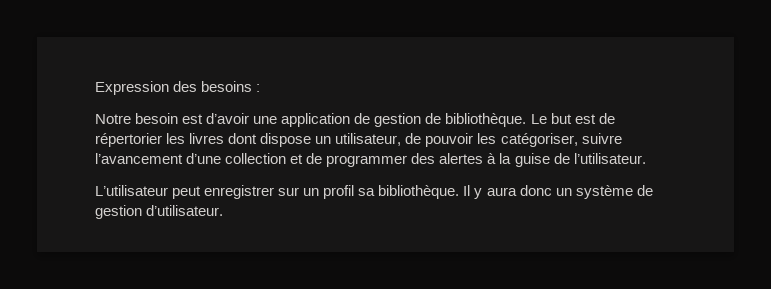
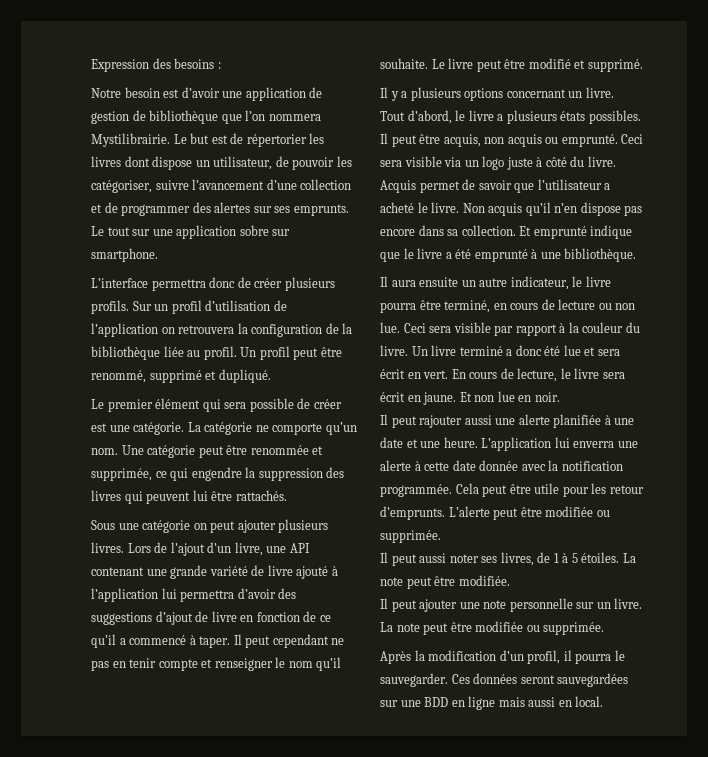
- Notre besoin est d’avoir une application de gestion de bibliothèque.
+ Notre besoin est d’avoir une application de gestion de bibliothèque que l’on nommera Mystilibrairie.
- Le but est de répertorier les livres dont dispose un utilisateur, de pouvoir les catégoriser, suivre l’avancement d’une collection et de programmer des alertes à la guise de l’utilisateur.
- L’utilisateur peut enregistrer sur un profil sa bibliothèque. Il y aura donc un système de gestion d’utilisateur.
+ Le but est de répertorier les livres dont dispose un utilisateur, de pouvoir les catégoriser, suivre l’avancement d’une collection et de programmer des alertes sur ses emprunts. Le tout sur une application sobre sur smartphone.
+ L’interface permettra donc de créer plusieurs profils. Sur un profil d’utilisation de l’application on retrouvera la configuration de la bibliothèque liée au profil. Un profil peut être renommé, supprimé et dupliqué.
+ Le premier élément qui sera possible de créer est une catégorie. La catégorie ne comporte qu’un nom. Une catégorie peut être renommée et supprimée, ce qui engendre la suppression des livres qui peuvent lui être rattachés.
+ Sous une catégorie on peut ajouter plusieurs livres. Lors de l’ajout d’un livre, une API contenant une grande variété de livre ajouté à l’application lui permettra d’avoir des suggestions d’ajout de livre en fonction de ce qu’il a commencé à taper. Il peut cependant ne pas en tenir compte et renseigner le nom qu’il souhaite. Le livre peut être modifié et supprimé.
+ Il y a plusieurs options concernant un livre.
+ Tout d’abord, le livre a plusieurs états possibles. Il peut être acquis, non acquis ou emprunté. Ceci sera visible via un logo juste à côté du livre. Acquis permet de savoir que l’utilisateur a acheté le livre. Non acquis qu’il n’en dispose pas encore dans sa collection. Et emprunté indique que le livre a été emprunté à une bibliothèque.
+ Il aura ensuite un autre indicateur, le livre pourra être terminé, en cours de lecture ou non lue. Ceci sera visible par rapport à la couleur du livre. Un livre terminé a donc été lue et sera écrit en vert. En cours de lecture, le livre sera écrit en jaune. Et non lue en noir.
+ Il peut rajouter aussi une alerte planifiée à une date et une heure. L’application lui enverra une alerte à cette date donnée avec la notification programmée. Cela peut être utile pour les retour d’emprunts. L’alerte peut être modifiée ou supprimée.
+ Il peut aussi noter ses livres, de 1 à 5 étoiles. La note peut être modifiée.
+ Il peut ajouter une note personnelle sur un livre. La note peut être modifiée ou supprimée.
+ Après la modification d’un profil, il pourra le sauvegarder. Ces données seront sauvegardées sur une BDD en ligne mais aussi en local.

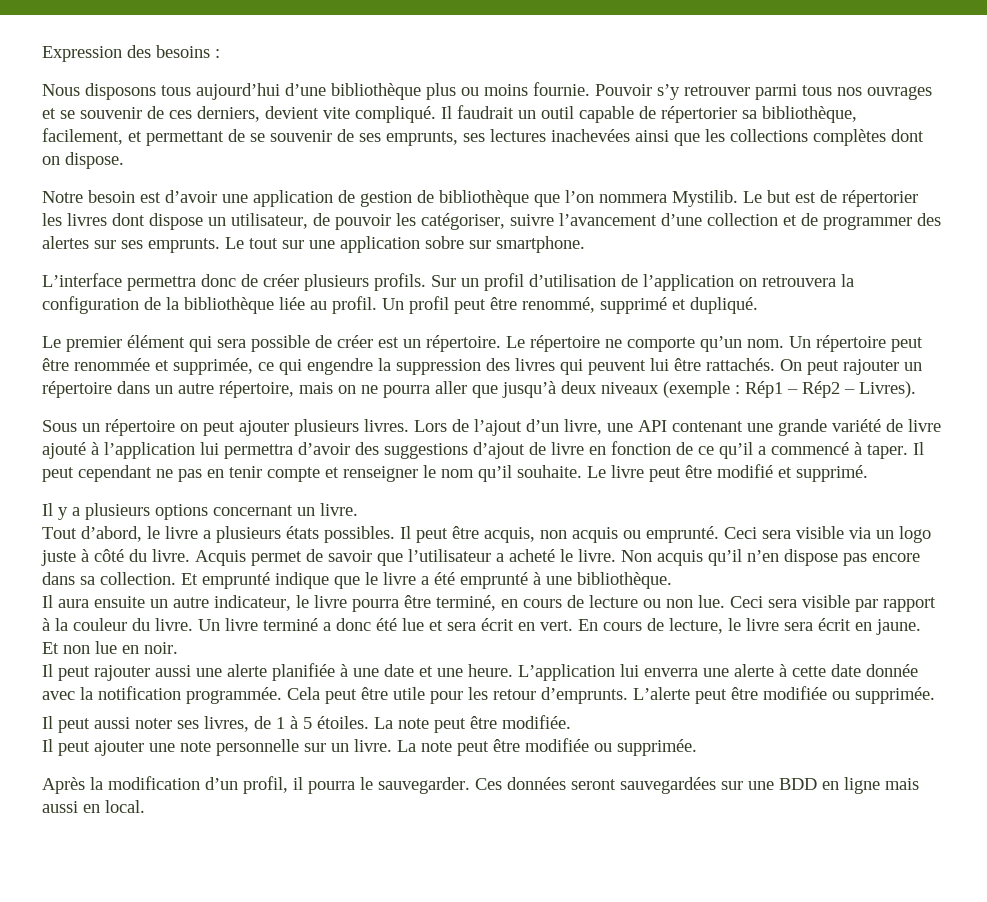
+ Nous disposons tous aujourd’hui d’une bibliothèque plus ou moins fournie. Pouvoir s’y retrouver parmi tous nos ouvrages et se souvenir de ces derniers, devient vite compliqué. Il faudrait un outil capable de répertorier sa bibliothèque, facilement, et permettant de se souvenir de ses emprunts, ses lectures inachevées ainsi que les collections complètes dont on dispose.
- Notre besoin est d’avoir une application de gestion de bibliothèque que l’on nommera Mystilibrairie.
+ Notre besoin est d’avoir une application de gestion de bibliothèque que l’on nommera Mystilib.
- Le premier élément qui sera possible de créer est une catégorie. La catégorie ne comporte qu’un nom.
+ Le premier élément qui sera possible de créer est un répertoire. Le répertoire ne comporte qu’un nom.
- Une catégorie peut être renommée et supprimée, ce qui engendre la suppression des livres qui peuvent lui être rattachés.
+ Un répertoire peut être renommée et supprimée, ce qui engendre la suppression des livres qui peuvent lui être rattachés. On peut rajouter un répertoire dans un autre répertoire, mais on ne pourra aller que jusqu’à deux niveaux (exemple : Rép1 – Rép2 – Livres).
- Sous une catégorie on peut ajouter plusieurs livres.
+ Sous un répertoire on peut ajouter plusieurs livres.

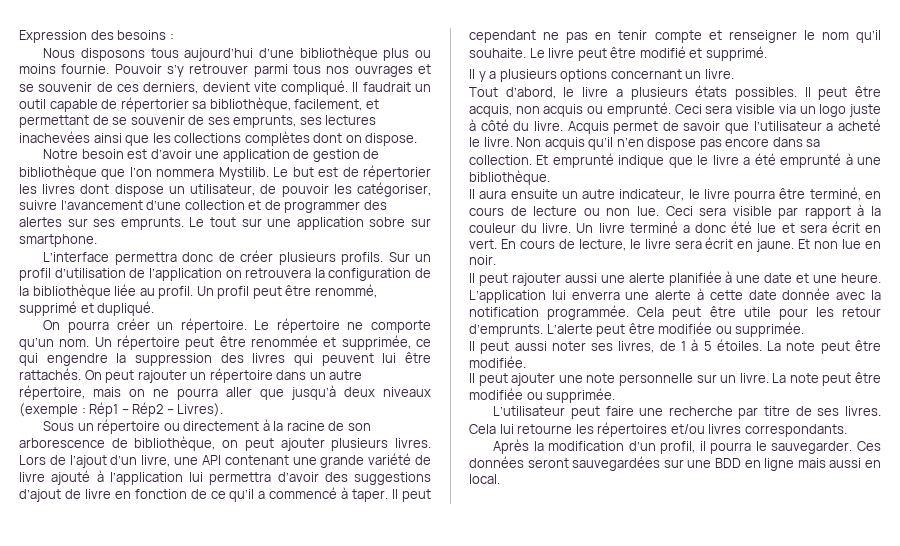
- Le premier élément qui sera possible de créer est un répertoire.
+ On pourra créer un répertoire.
- Sous un répertoire on peut ajouter plusieurs livres.
+ Sous un répertoire ou directement à la racine de son arborescence de bibliothèque, on peut ajouter plusieurs livres.
+ L’utilisateur peut faire une recherche par titre de ses livres. Cela lui retourne les répertoires et/ou livres correspondants.

